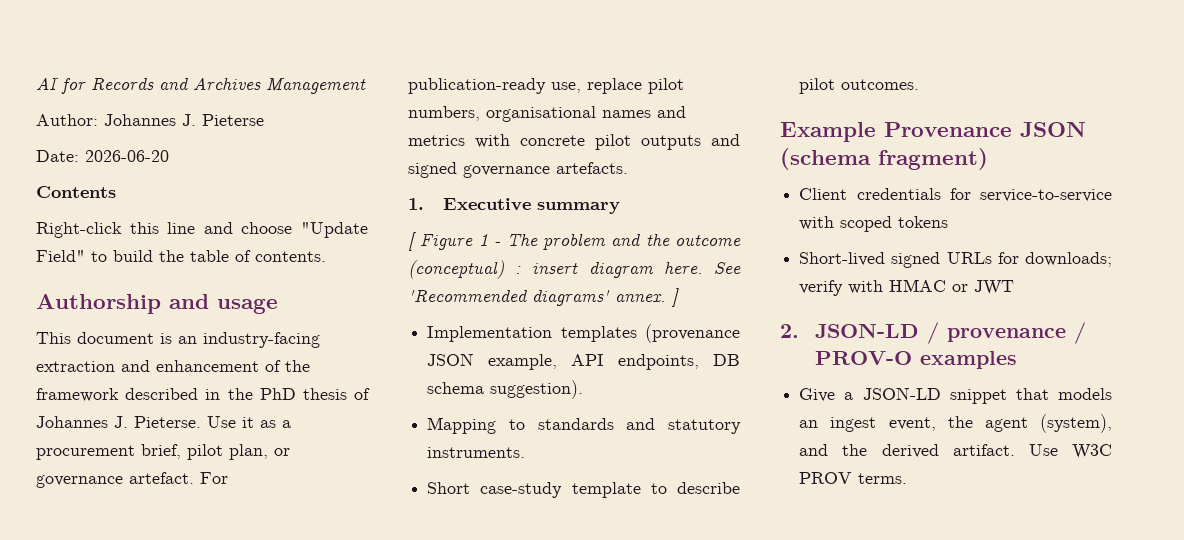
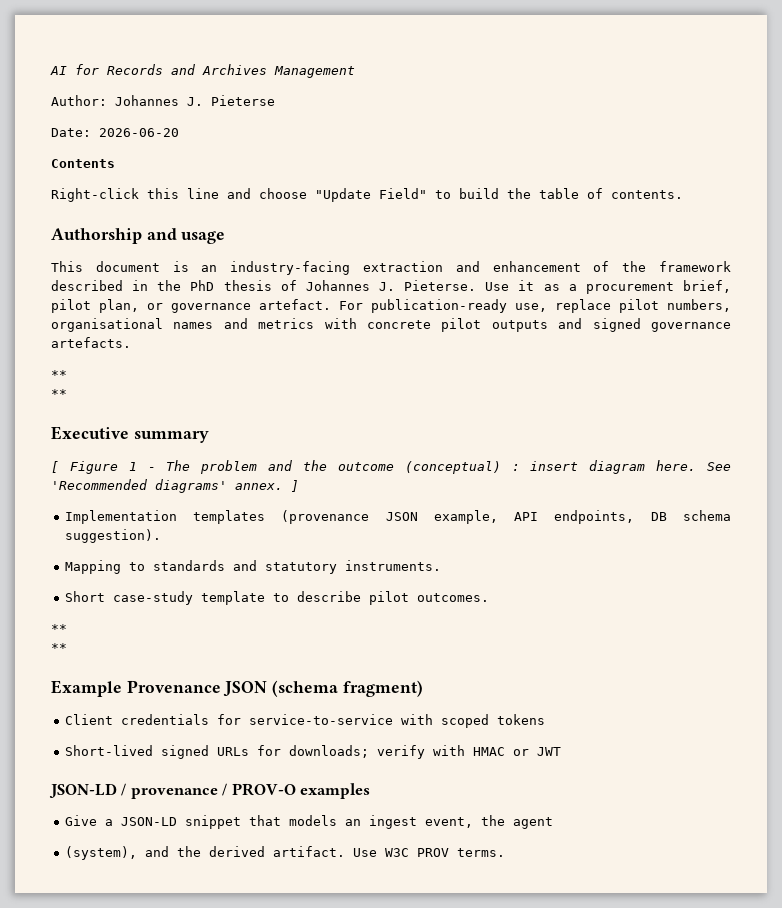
  For publication-ready use, replace pilot numbers, organisational names and metrics with concrete pilot outputs and signed governance artefacts.
- 1. Executive summary
+ **
+ **
+ Executive summary
  Short case-study template to describe pilot outcomes.
+ **
+ **
- 2. JSON-LD / provenance / PROV-O examples
+ JSON-LD / provenance / PROV-O examples
- Give a JSON-LD snippet that models an ingest event, the agent (system), and the derived artifact.
+ Give a JSON-LD snippet that models an ingest event, the agent
+ (system), and the derived artifact.

